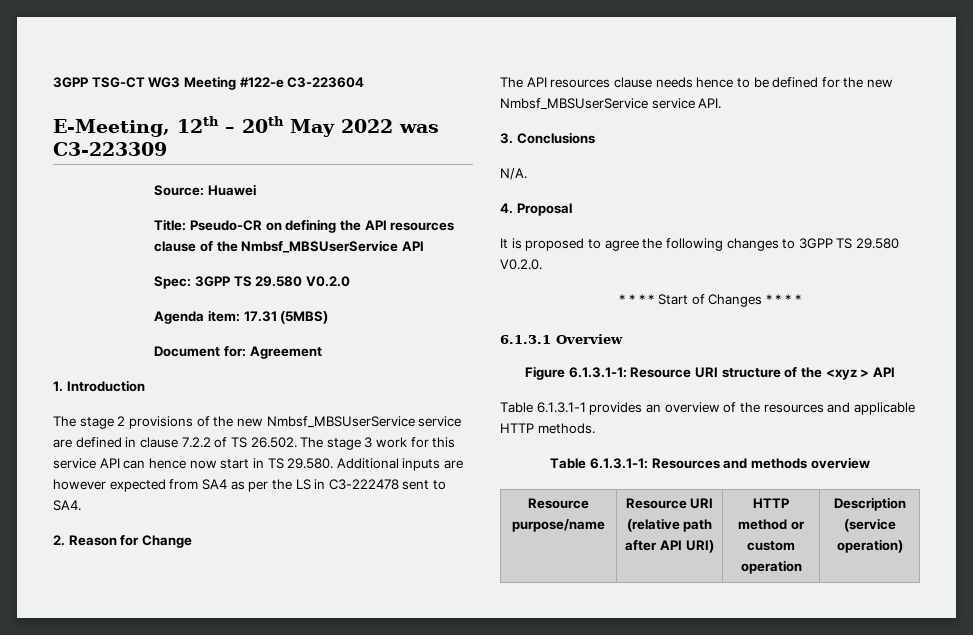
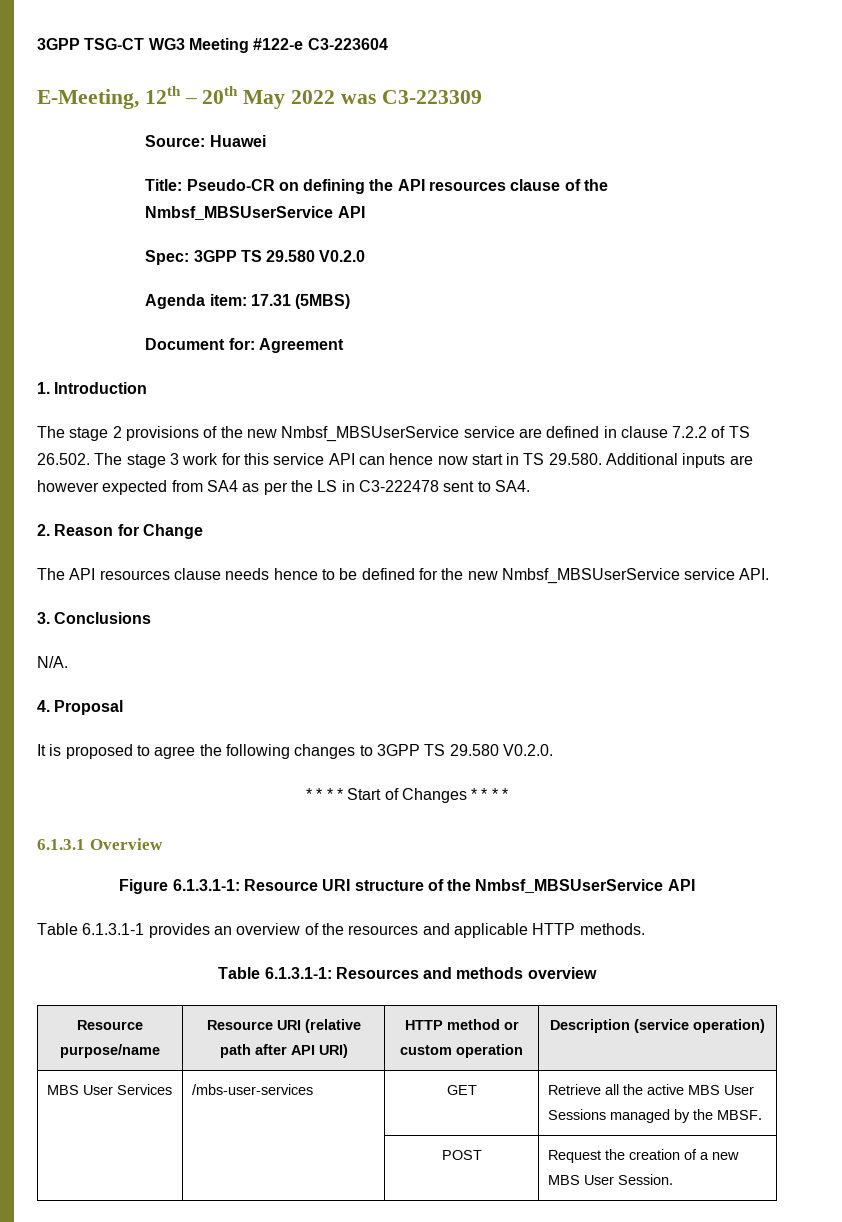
- Figure 6.1.3.1-1: Resource URI structure of the <xyz > API
+ Figure 6.1.3.1-1: Resource URI structure of the Nmbsf_MBSUserService API
+ MBS User Services | /mbs-user-services | GET | Retrieve all the active MBS User Sessions managed by the MBSF.
+ | | POST | Request the creation of a new MBS User Session.

